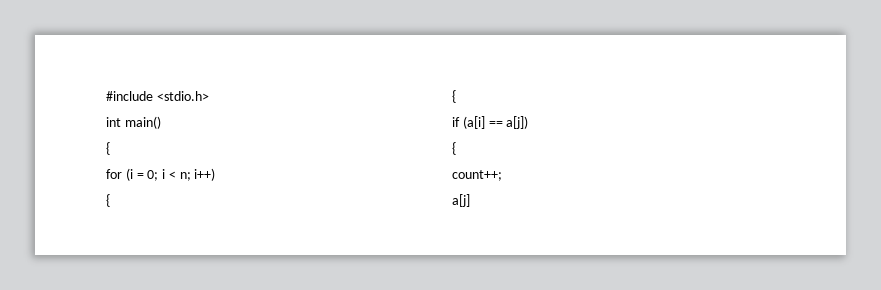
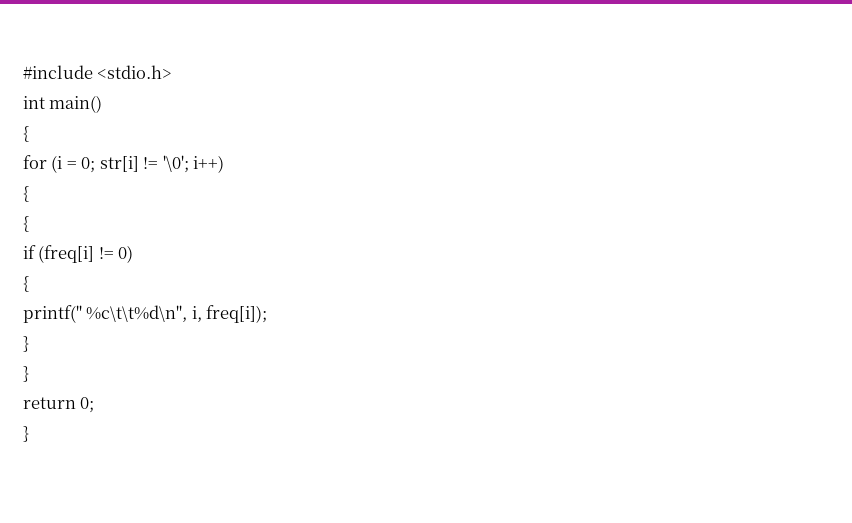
- for (i = 0; i < n; i++)
+ for (i = 0; str[i] != '\0'; i++)
- if (a[i] == a[j])
+ if (freq[i] != 0)
  {
- count++;
- a[j]
+ printf(" %c\t\t%d\n", i, freq[i]);
+ }
+ }
+ return 0;
+ }

